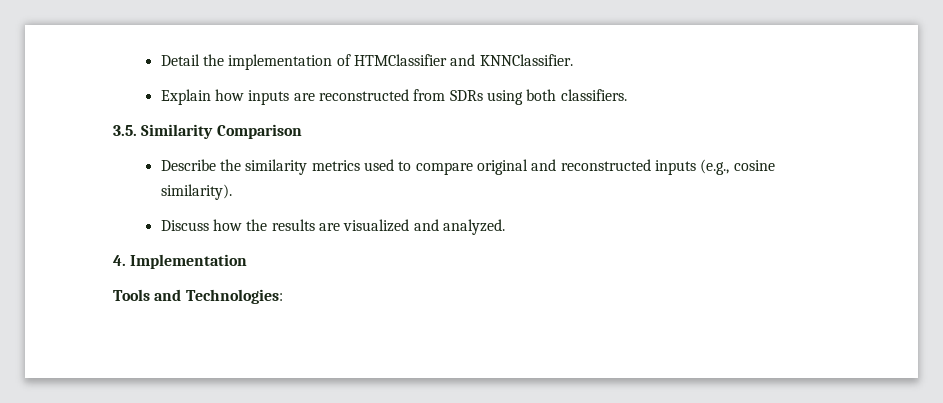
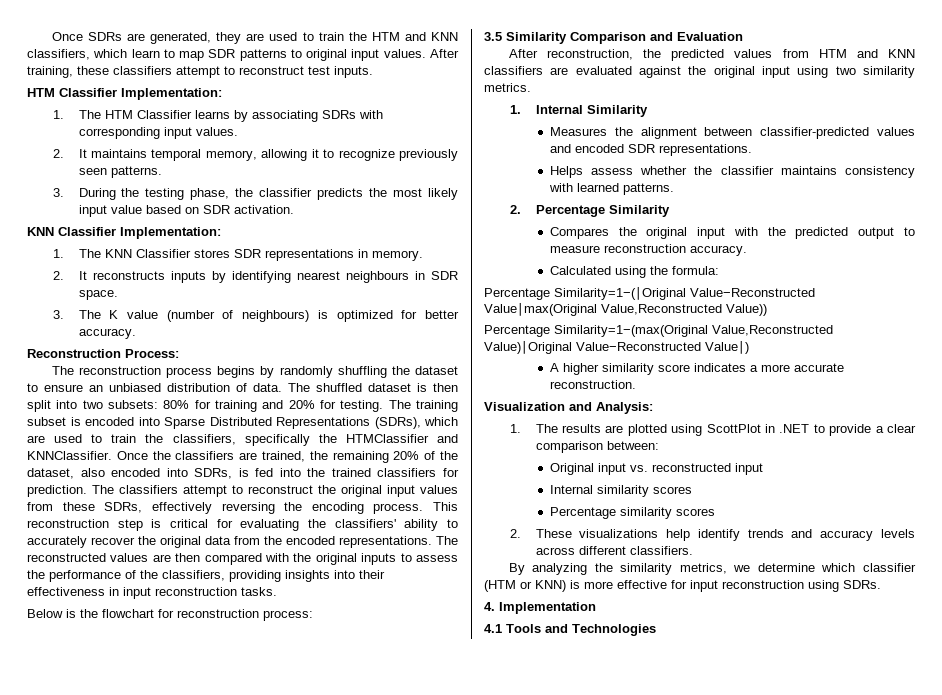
- Detail the implementation of HTMClassifier and KNNClassifier.
- Explain how inputs are reconstructed from SDRs using both classifiers.
- 3.5. Similarity Comparison
- Describe the similarity metrics used to compare original and reconstructed inputs (e.g., cosine similarity).
- Discuss how the results are visualized and analyzed.
+ Once SDRs are generated, they are used to train the HTM and KNN classifiers, which learn to map SDR patterns to original input values. After training, these classifiers attempt to reconstruct test inputs.
+ HTM Classifier Implementation:
+ 1. The HTM Classifier learns by associating SDRs with corresponding input values.
+ 2. It maintains temporal memory, allowing it to recognize previously seen patterns.
+ 3. During the testing phase, the classifier predicts the most likely input value based on SDR activation.
+ KNN Classifier Implementation:
+ 1. The KNN Classifier stores SDR representations in memory.
+ 2. It reconstructs inputs by identifying nearest neighbours in SDR space.
+ 3. The K value (number of neighbours) is optimized for better accuracy.
+ Reconstruction Process:
+ The reconstruction process begins by randomly shuffling the dataset to ensure an unbiased distribution of data. The shuffled dataset is then split into two subsets: 80% for training and 20% for testing. The training subset is encoded into Sparse Distributed Representations (SDRs), which are used to train the classifiers, specifically the HTMClassifier and KNNClassifier. Once the classifiers are trained, the remaining 20% of the dataset, also encoded into SDRs, is fed into the trained classifiers for prediction. The classifiers attempt to reconstruct the original input values from these SDRs, effectively reversing the encoding process. This reconstruction step is critical for evaluating the classifiers' ability to accurately recover the original data from the encoded representations. The reconstructed values are then compared with the original inputs to assess the performance of the classifiers, providing insights into their effectiveness in input reconstruction tasks.
+ Below is the flowchart for reconstruction process:
+ 3.5 Similarity Comparison and Evaluation
+ After reconstruction, the predicted values from HTM and KNN classifiers are evaluated against the original input using two similarity metrics.
+ 1. Internal Similarity
+ Measures the alignment between classifier-predicted values and encoded SDR representations.
+ Helps assess whether the classifier maintains consistency with learned patterns.
+ 2. Percentage Similarity
+ Compares the original input with the predicted output to measure reconstruction accuracy.
+ Calculated using the formula:
+ Percentage Similarity=1−(∣Original Value−Reconstructed Value∣max(Original Value,Reconstructed Value))
+ Percentage Similarity=1−(max(Original Value,Reconstructed Value)∣Original Value−Reconstructed Value∣)
+ A higher similarity score indicates a more accurate reconstruction.
+ Visualization and Analysis:
+ 1. The results are plotted using ScottPlot in .NET to provide a clear comparison between:
+ Original input vs. reconstructed input
+ Internal similarity scores
+ Percentage similarity scores
+ 2. These visualizations help identify trends and accuracy levels across different classifiers.
+ By analyzing the similarity metrics, we determine which classifier (HTM or KNN) is more effective for input reconstruction using SDRs.
- Tools and Technologies:
+ 4.1 Tools and Technologies

